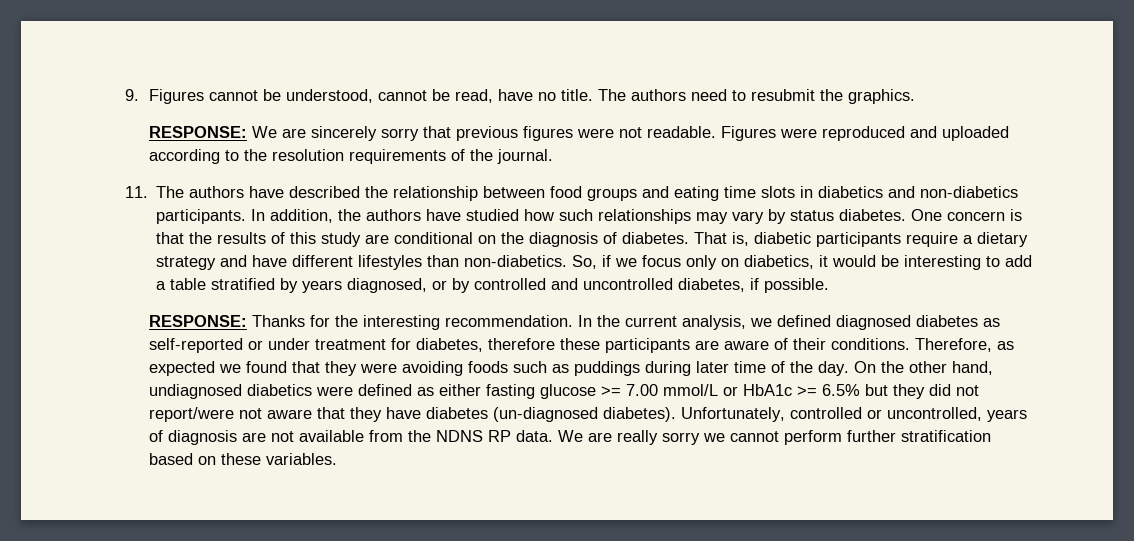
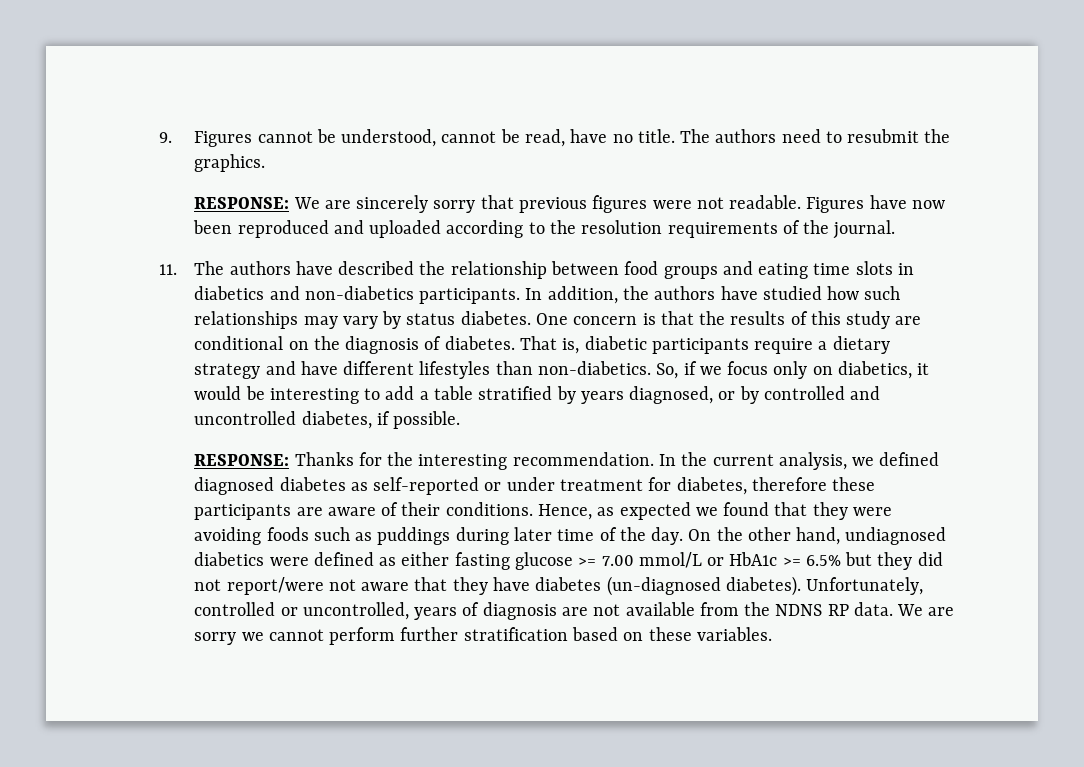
- Figures were reproduced and uploaded according to the resolution requirements of the journal.
+ Figures have now been reproduced and uploaded according to the resolution requirements of the journal.
- Therefore, as expected we found that they were avoiding foods such as puddings during later time of the day.
+ Hence, as expected we found that they were avoiding foods such as puddings during later time of the day.
- We are really sorry we cannot perform further stratification based on these variables.
+ We are sorry we cannot perform further stratification based on these variables.

